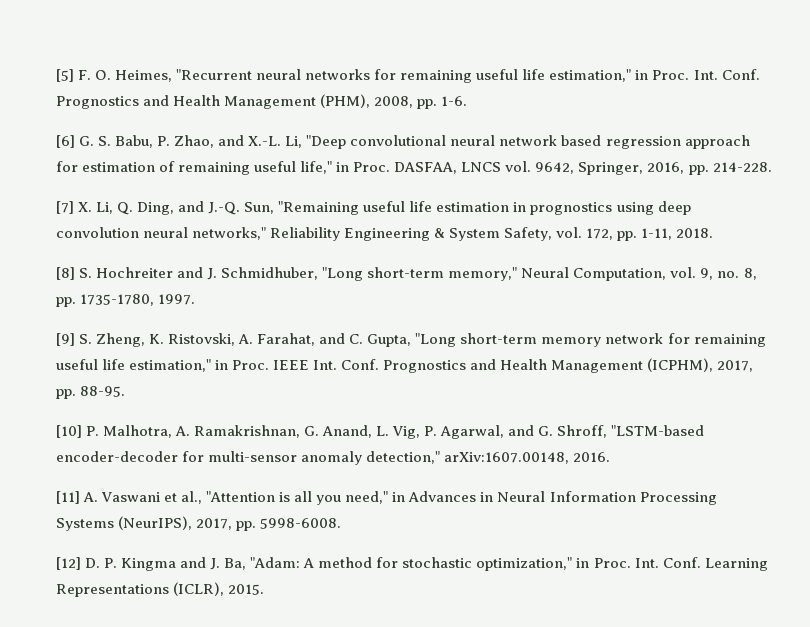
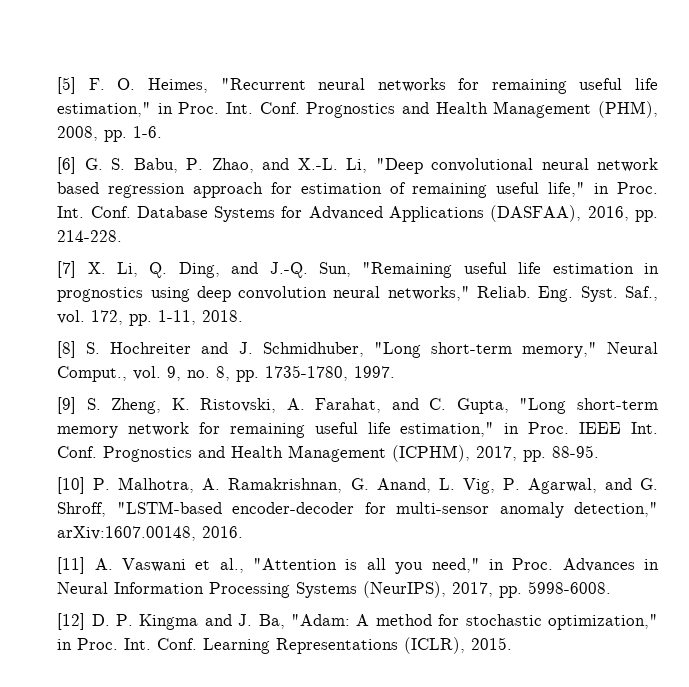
- DASFAA, LNCS vol. 9642, Springer, 2016, pp. 214-228.
+ Int. Conf. Database Systems for Advanced Applications (DASFAA), 2016, pp. 214-228.
- [7] X. Li, Q. Ding, and J.-Q. Sun, "Remaining useful life estimation in prognostics using deep convolution neural networks," Reliability Engineering & System Safety, vol. 172, pp. 1-11, 2018.
+ [7] X. Li, Q. Ding, and J.-Q. Sun, "Remaining useful life estimation in prognostics using deep convolution neural networks," Reliab. Eng. Syst. Saf., vol. 172, pp. 1-11, 2018.
- [8] S. Hochreiter and J. Schmidhuber, "Long short-term memory," Neural Computation, vol. 9, no. 8, pp. 1735-1780, 1997.
+ [8] S. Hochreiter and J. Schmidhuber, "Long short-term memory," Neural Comput., vol. 9, no. 8, pp. 1735-1780, 1997.
- [11] A. Vaswani et al., "Attention is all you need," in Advances in Neural Information Processing Systems (NeurIPS), 2017, pp. 5998-6008.
+ [11] A. Vaswani et al., "Attention is all you need," in Proc. Advances in Neural Information Processing Systems (NeurIPS), 2017, pp. 5998-6008.

